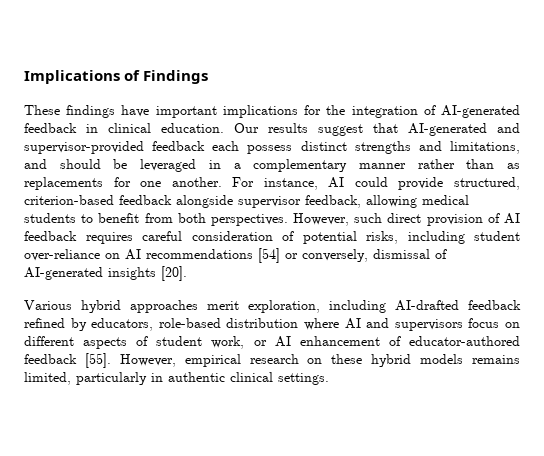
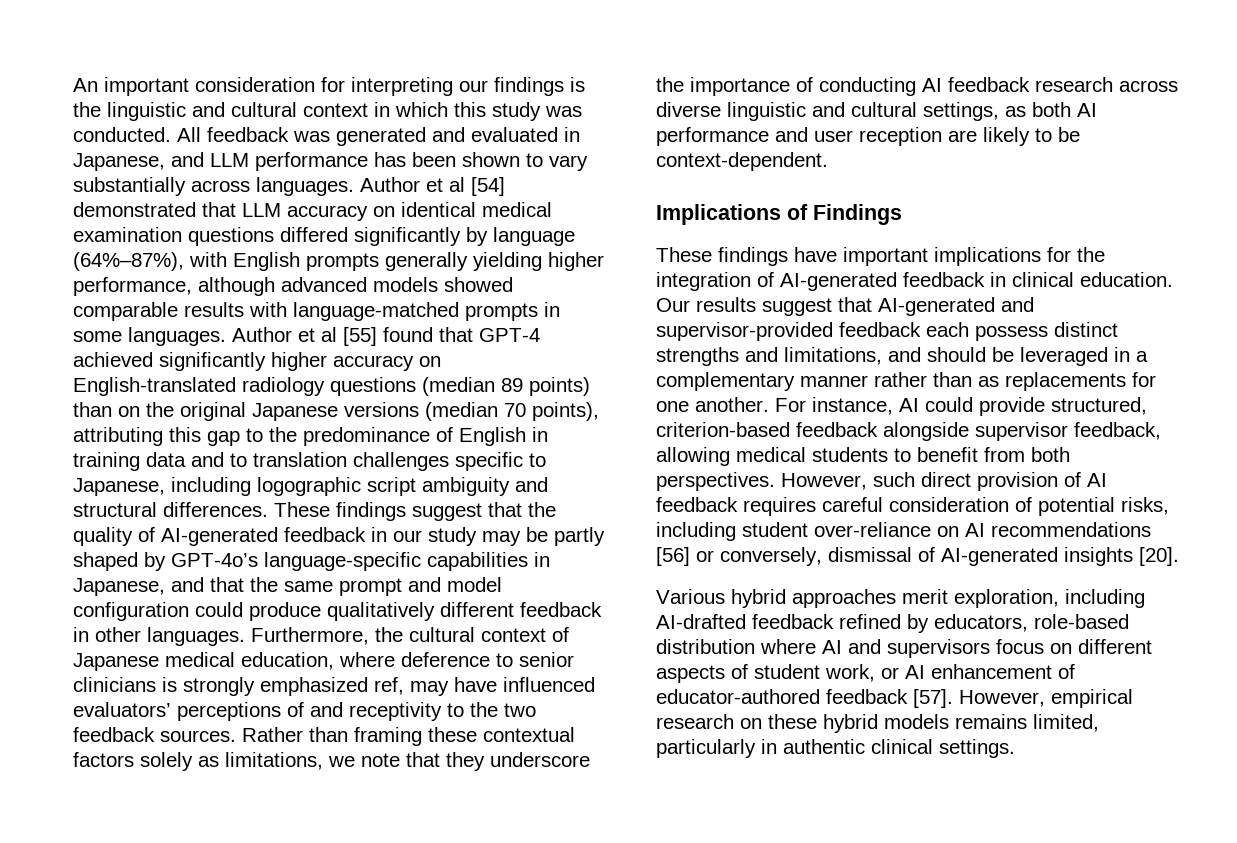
+ An important consideration for interpreting our findings is the linguistic and cultural context in which this study was conducted. All feedback was generated and evaluated in Japanese, and LLM performance has been shown to vary substantially across languages. Author et al [54] demonstrated that LLM accuracy on identical medical examination questions differed significantly by language (64%–87%), with English prompts generally yielding higher performance, although advanced models showed comparable results with language-matched prompts in some languages. Author et al [55] found that GPT-4 achieved significantly higher accuracy on English-translated radiology questions (median 89 points) than on the original Japanese versions (median 70 points), attributing this gap to the predominance of English in training data and to translation challenges specific to Japanese, including logographic script ambiguity and structural differences. These findings suggest that the quality of AI-generated feedback in our study may be partly shaped by GPT-4o’s language-specific capabilities in Japanese, and that the same prompt and model configuration could produce qualitatively different feedback in other languages. Furthermore, the cultural context of Japanese medical education, where deference to senior clinicians is strongly emphasized ref, may have influenced evaluators’ perceptions of and receptivity to the two feedback sources. Rather than framing these contextual factors solely as limitations, we note that they underscore the importance of conducting AI feedback research across diverse linguistic and cultural settings, as both AI performance and user reception are likely to be context-dependent.
- However, such direct provision of AI feedback requires careful consideration of potential risks, including student over-reliance on AI recommendations [54] or conversely, dismissal of AI-generated insights [20].
+ However, such direct provision of AI feedback requires careful consideration of potential risks, including student over-reliance on AI recommendations [56] or conversely, dismissal of AI-generated insights [20].
- Various hybrid approaches merit exploration, including AI-drafted feedback refined by educators, role-based distribution where AI and supervisors focus on different aspects of student work, or AI enhancement of educator-authored feedback [55].
+ Various hybrid approaches merit exploration, including AI-drafted feedback refined by educators, role-based distribution where AI and supervisors focus on different aspects of student work, or AI enhancement of educator-authored feedback [57].

